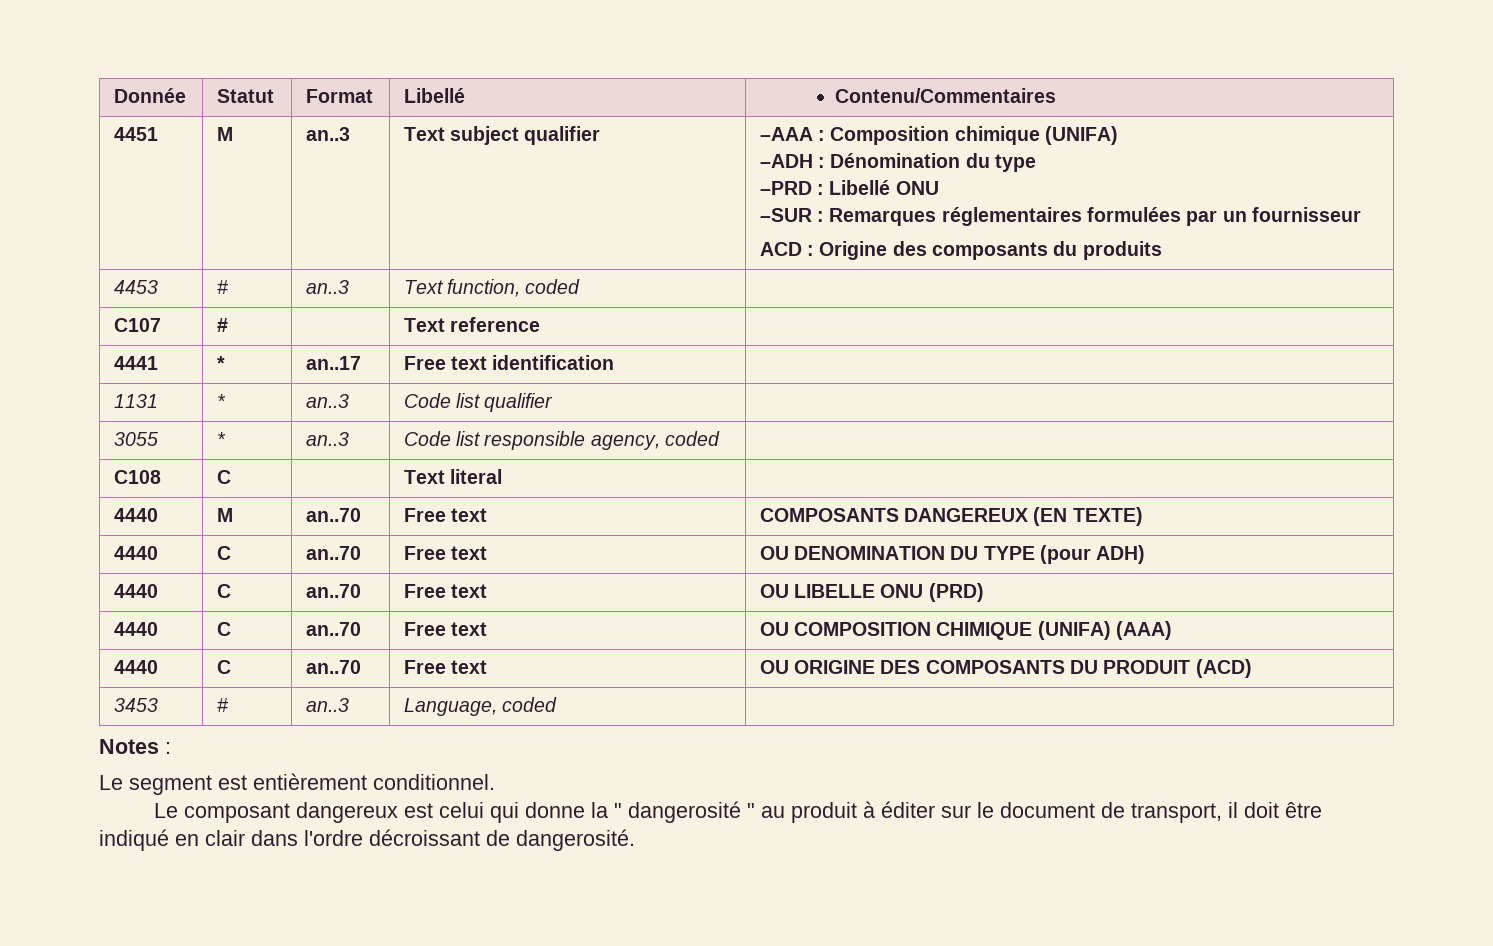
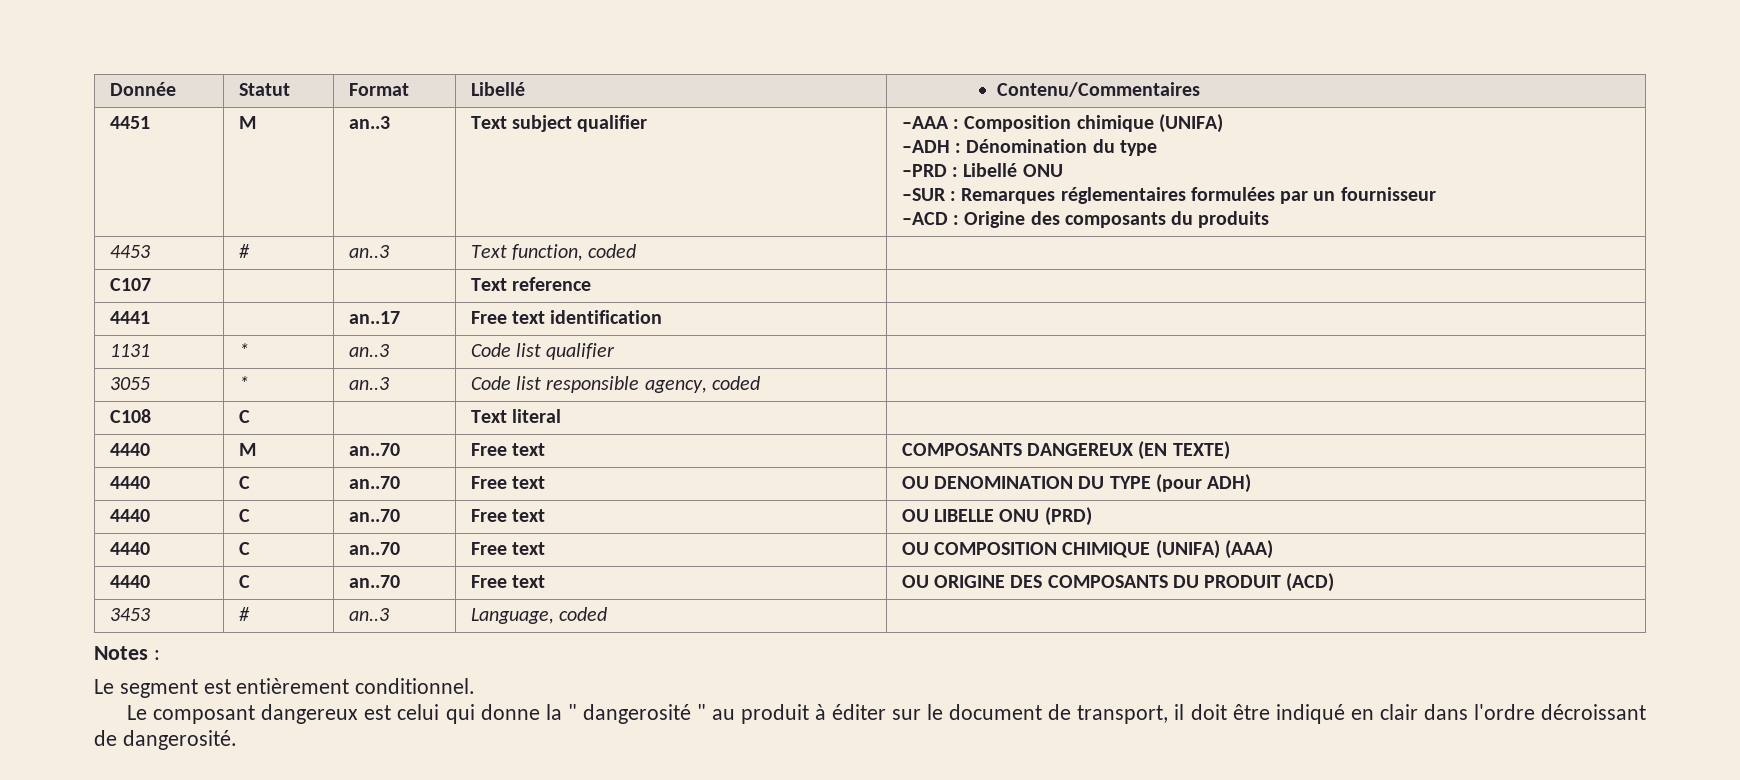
  4451 | M | an..3 | Text subject qualifier | –AAA : Composition chimique (UNIFA)
  –ADH : Dénomination du type
  –PRD : Libellé ONU
  –SUR : Remarques réglementaires formulées par un fournisseur
- ACD : Origine des composants du produits
+ –ACD : Origine des composants du produits
- C107 | # | | Text reference |
+ C107 | | | Text reference |
- 4441 | * | an..17 | Free text identification |
+ 4441 | | an..17 | Free text identification |

